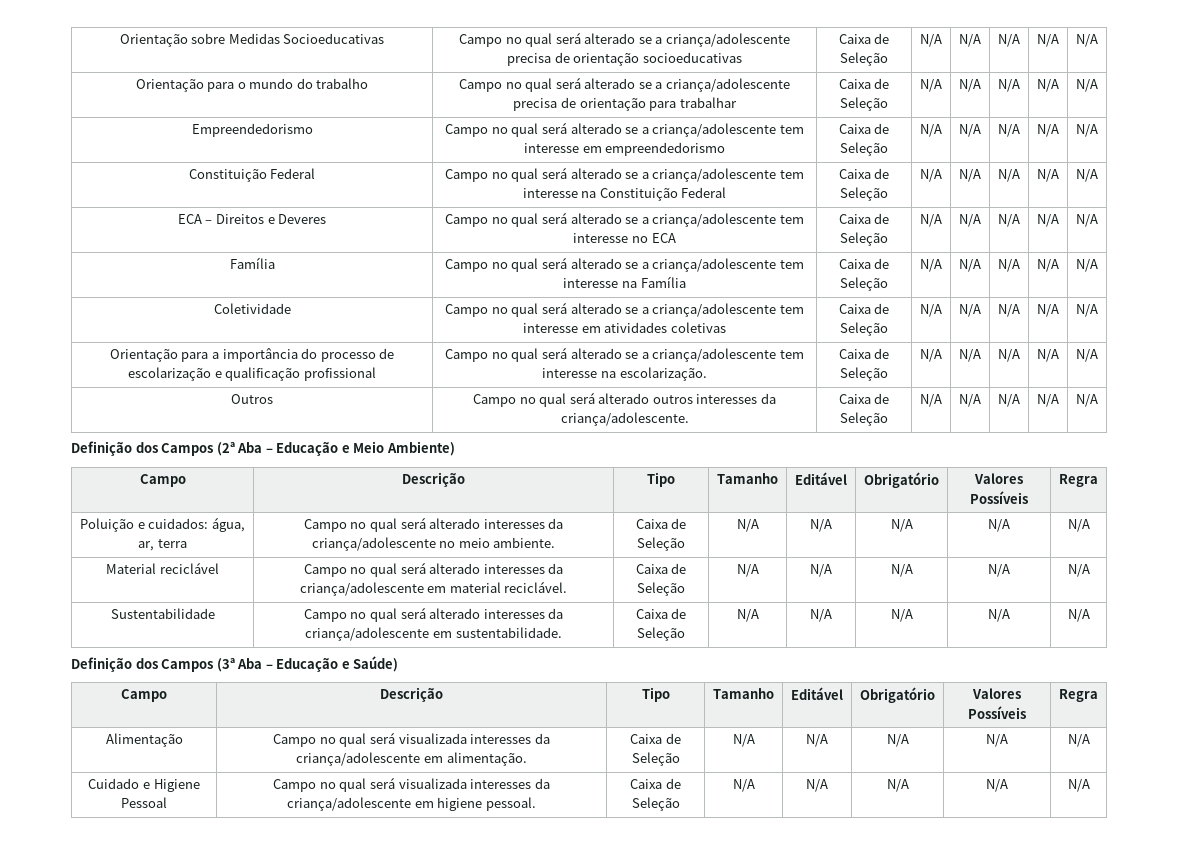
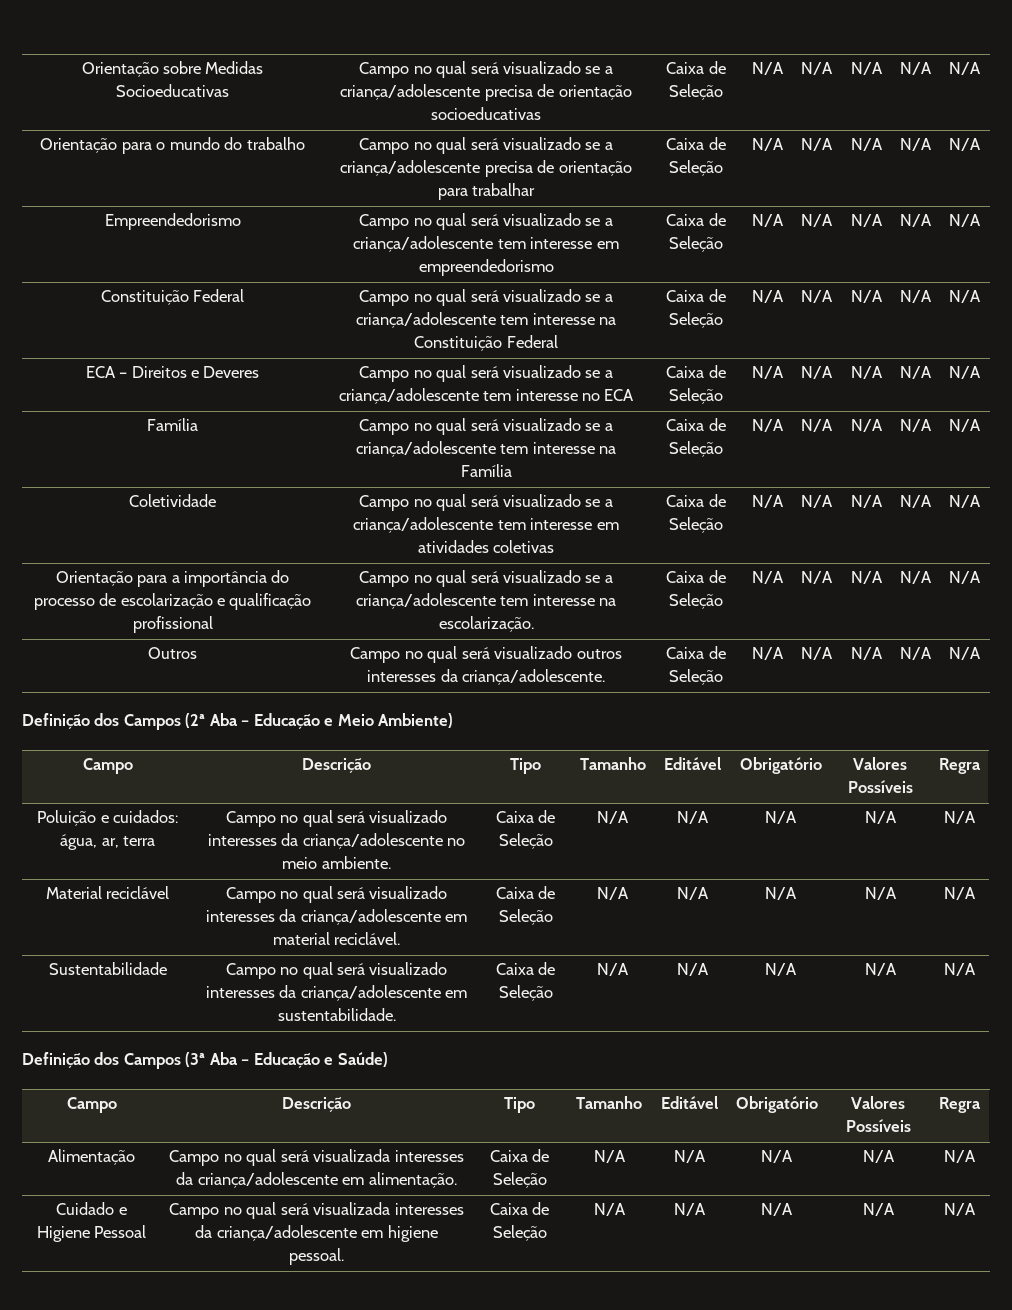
- Orientação sobre Medidas Socioeducativas | Campo no qual será alterado se a criança/adolescente precisa de orientação socioeducativas | Caixa de Seleção | N/A | N/A | N/A | N/A | N/A
+ Orientação sobre Medidas Socioeducativas | Campo no qual será visualizado se a criança/adolescente precisa de orientação socioeducativas | Caixa de Seleção | N/A | N/A | N/A | N/A | N/A
- Orientação para o mundo do trabalho | Campo no qual será alterado se a criança/adolescente precisa de orientação para trabalhar | Caixa de Seleção | N/A | N/A | N/A | N/A | N/A
+ Orientação para o mundo do trabalho | Campo no qual será visualizado se a criança/adolescente precisa de orientação para trabalhar | Caixa de Seleção | N/A | N/A | N/A | N/A | N/A
- Empreendedorismo | Campo no qual será alterado se a criança/adolescente tem interesse em empreendedorismo | Caixa de Seleção | N/A | N/A | N/A | N/A | N/A
+ Empreendedorismo | Campo no qual será visualizado se a criança/adolescente tem interesse em empreendedorismo | Caixa de Seleção | N/A | N/A | N/A | N/A | N/A
- Constituição Federal | Campo no qual será alterado se a criança/adolescente tem interesse na Constituição Federal | Caixa de Seleção | N/A | N/A | N/A | N/A | N/A
+ Constituição Federal | Campo no qual será visualizado se a criança/adolescente tem interesse na Constituição Federal | Caixa de Seleção | N/A | N/A | N/A | N/A | N/A
- ECA – Direitos e Deveres | Campo no qual será alterado se a criança/adolescente tem interesse no ECA | Caixa de Seleção | N/A | N/A | N/A | N/A | N/A
+ ECA – Direitos e Deveres | Campo no qual será visualizado se a criança/adolescente tem interesse no ECA | Caixa de Seleção | N/A | N/A | N/A | N/A | N/A
- Família | Campo no qual será alterado se a criança/adolescente tem interesse na Família | Caixa de Seleção | N/A | N/A | N/A | N/A | N/A
+ Família | Campo no qual será visualizado se a criança/adolescente tem interesse na Família | Caixa de Seleção | N/A | N/A | N/A | N/A | N/A
- Coletividade | Campo no qual será alterado se a criança/adolescente tem interesse em atividades coletivas | Caixa de Seleção | N/A | N/A | N/A | N/A | N/A
+ Coletividade | Campo no qual será visualizado se a criança/adolescente tem interesse em atividades coletivas | Caixa de Seleção | N/A | N/A | N/A | N/A | N/A
- Orientação para a importância do processo de escolarização e qualificação profissional | Campo no qual será alterado se a criança/adolescente tem interesse na escolarização. | Caixa de Seleção | N/A | N/A | N/A | N/A | N/A
+ Orientação para a importância do processo de escolarização e qualificação profissional | Campo no qual será visualizado se a criança/adolescente tem interesse na escolarização. | Caixa de Seleção | N/A | N/A | N/A | N/A | N/A
- Outros | Campo no qual será alterado outros interesses da criança/adolescente. | Caixa de Seleção | N/A | N/A | N/A | N/A | N/A
+ Outros | Campo no qual será visualizado outros interesses da criança/adolescente. | Caixa de Seleção | N/A | N/A | N/A | N/A | N/A
- Poluição e cuidados: água, ar, terra | Campo no qual será alterado interesses da criança/adolescente no meio ambiente. | Caixa de Seleção | N/A | N/A | N/A | N/A | N/A
+ Poluição e cuidados: água, ar, terra | Campo no qual será visualizado interesses da criança/adolescente no meio ambiente. | Caixa de Seleção | N/A | N/A | N/A | N/A | N/A
- Material reciclável | Campo no qual será alterado interesses da criança/adolescente em material reciclável. | Caixa de Seleção | N/A | N/A | N/A | N/A | N/A
+ Material reciclável | Campo no qual será visualizado interesses da criança/adolescente em material reciclável. | Caixa de Seleção | N/A | N/A | N/A | N/A | N/A
- Sustentabilidade | Campo no qual será alterado interesses da criança/adolescente em sustentabilidade. | Caixa de Seleção | N/A | N/A | N/A | N/A | N/A
+ Sustentabilidade | Campo no qual será visualizado interesses da criança/adolescente em sustentabilidade. | Caixa de Seleção | N/A | N/A | N/A | N/A | N/A

